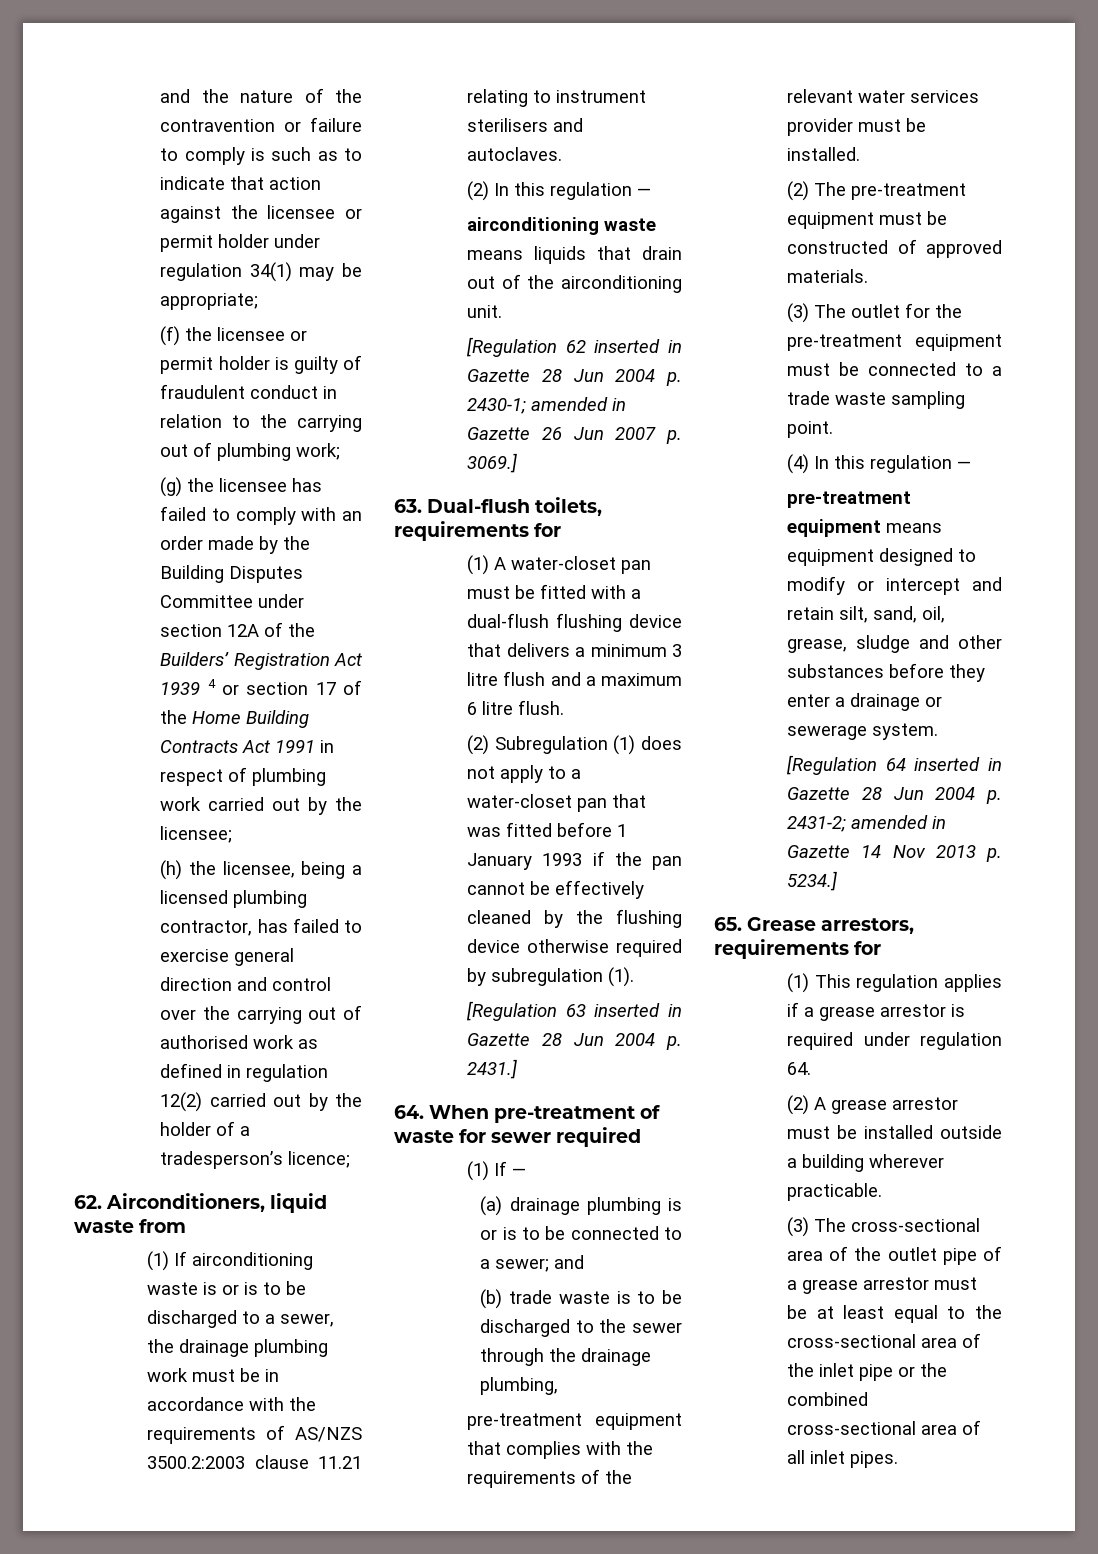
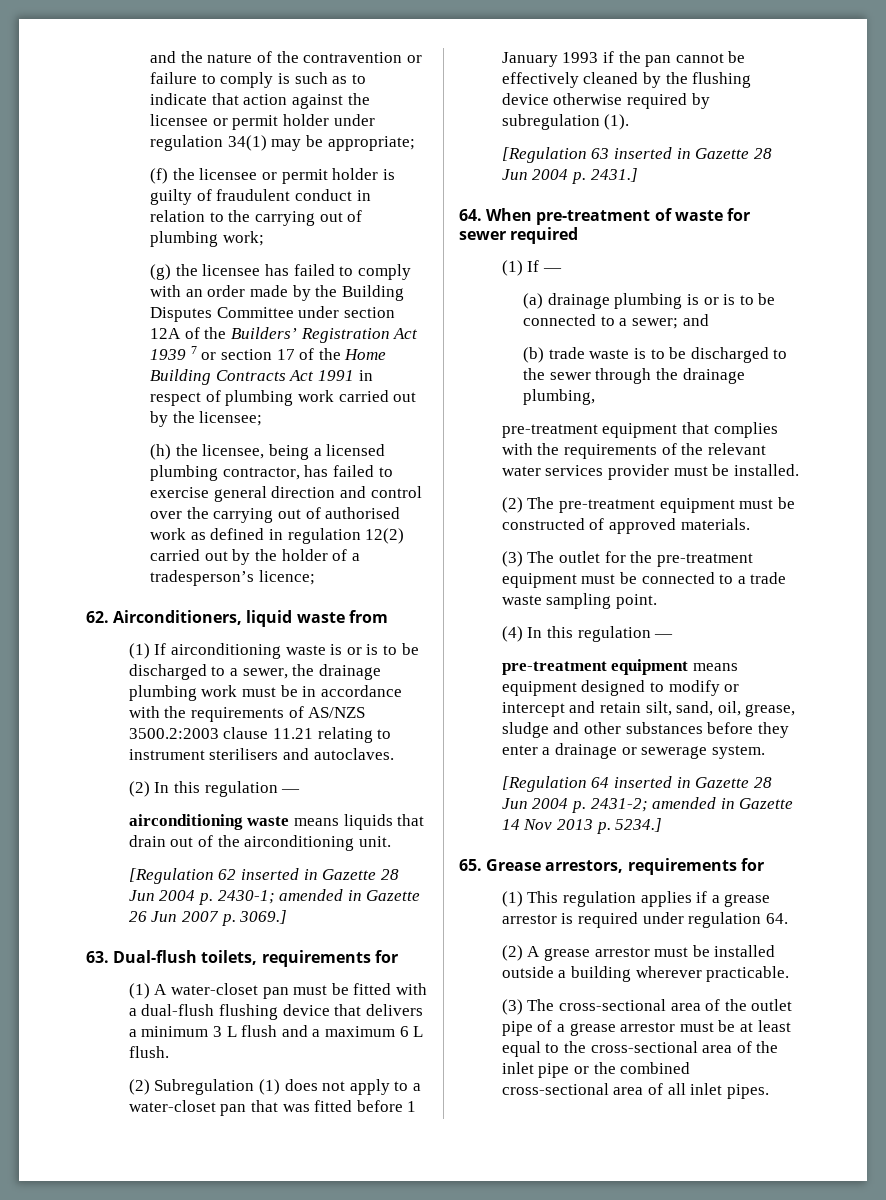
- (g) the licensee has failed to comply with an order made by the Building Disputes Committee under section 12A of the Builders’ Registration Act 1939 4 or section 17 of the Home Building Contracts Act 1991 in respect of plumbing work carried out by the licensee;
+ (g) the licensee has failed to comply with an order made by the Building Disputes Committee under section 12A of the Builders’ Registration Act 1939 7 or section 17 of the Home Building Contracts Act 1991 in respect of plumbing work carried out by the licensee;
- (1) A water-closet pan must be fitted with a dual-flush flushing device that delivers a minimum 3 litre flush and a maximum 6 litre flush.
+ (1) A water-closet pan must be fitted with a dual-flush flushing device that delivers a minimum 3 L flush and a maximum 6 L flush.

